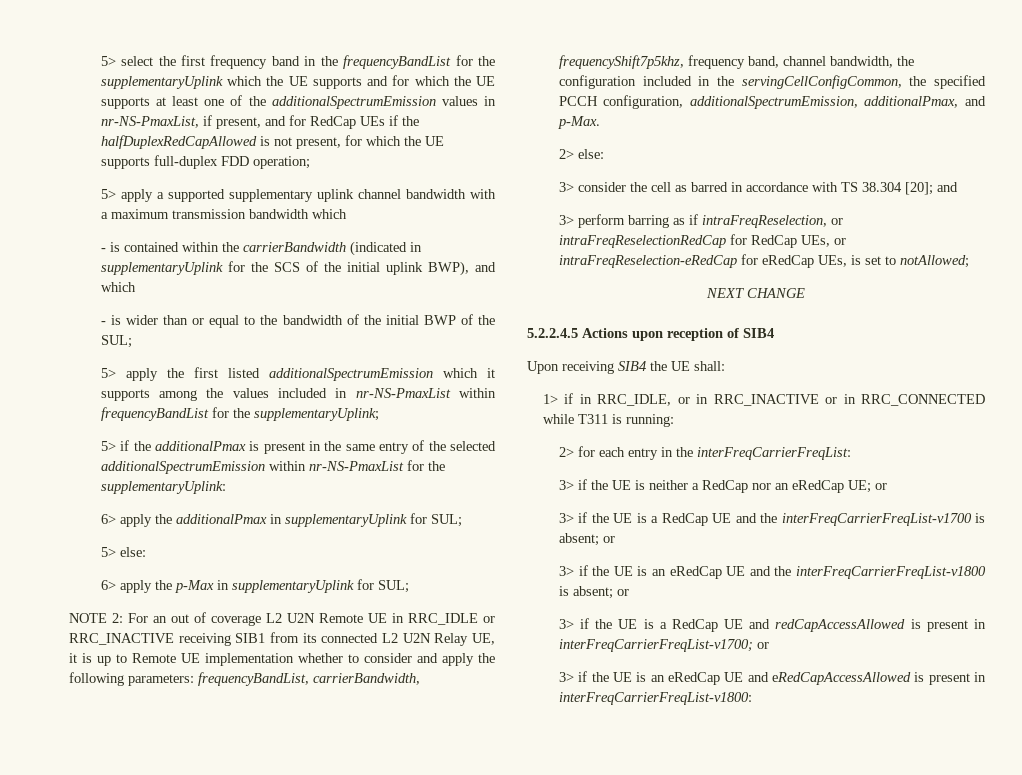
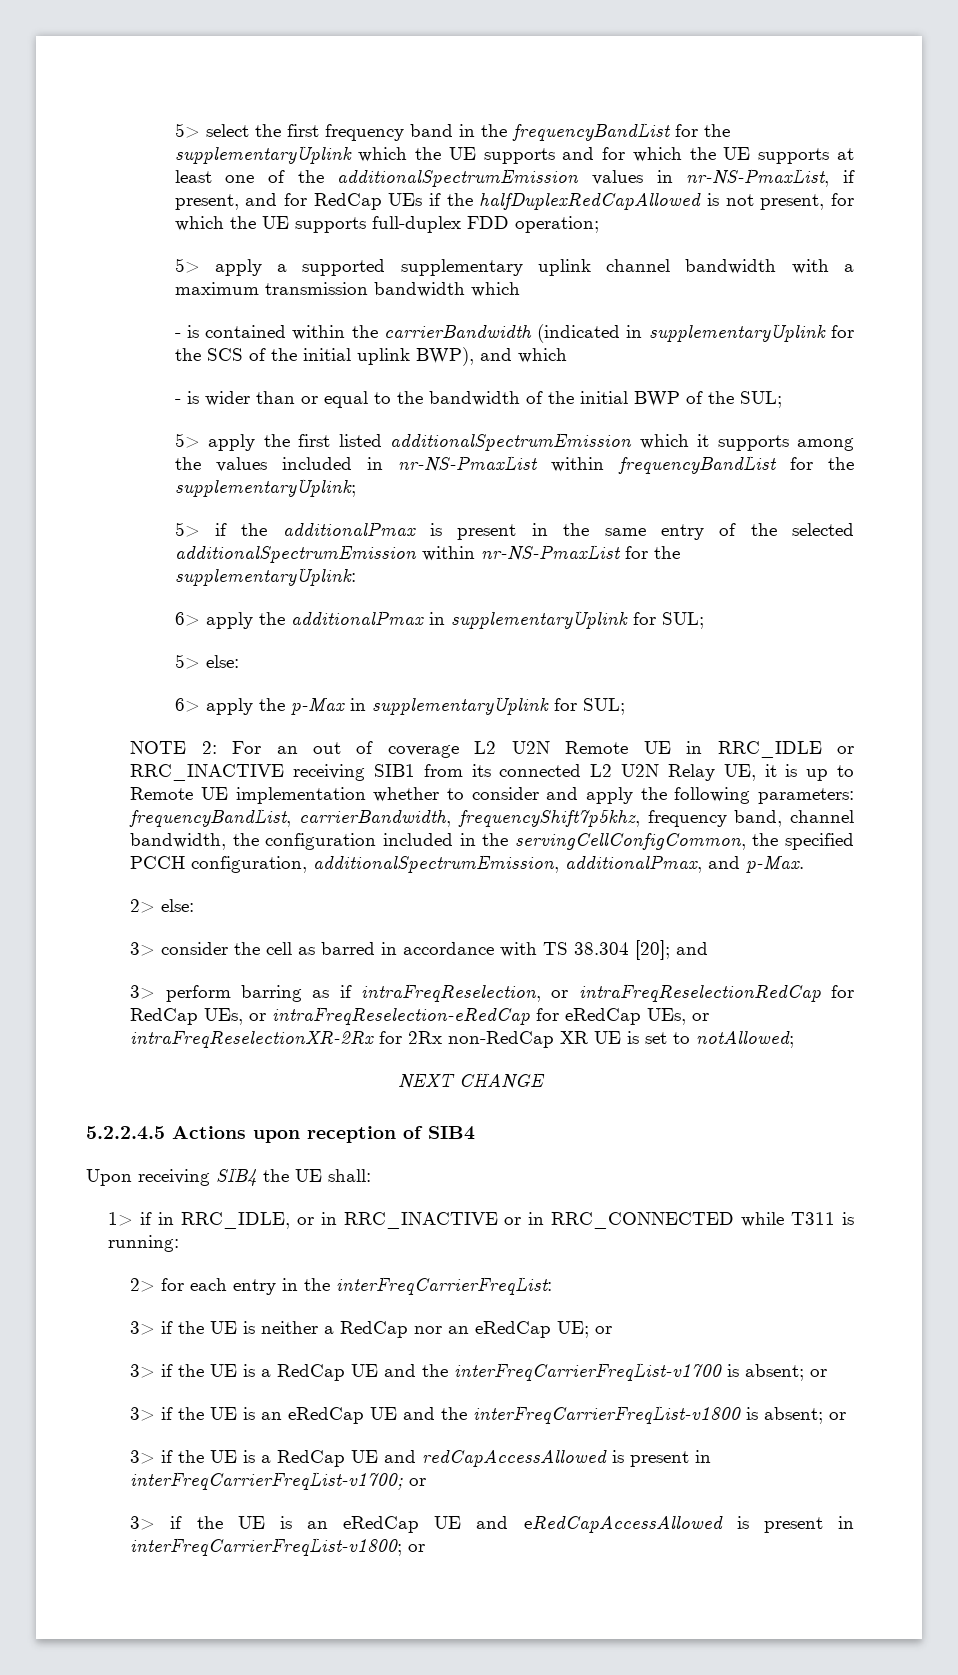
- 3> perform barring as if intraFreqReselection, or intraFreqReselectionRedCap for RedCap UEs, or intraFreqReselection-eRedCap for eRedCap UEs, is set to notAllowed;
+ 3> perform barring as if intraFreqReselection, or intraFreqReselectionRedCap for RedCap UEs, or intraFreqReselection-eRedCap for eRedCap UEs, or intraFreqReselectionXR-2Rx for 2Rx non-RedCap XR UE is set to notAllowed;
- 3> if the UE is an eRedCap UE and eRedCapAccessAllowed is present in interFreqCarrierFreqList-v1800:
+ 3> if the UE is an eRedCap UE and eRedCapAccessAllowed is present in interFreqCarrierFreqList-v1800; or

